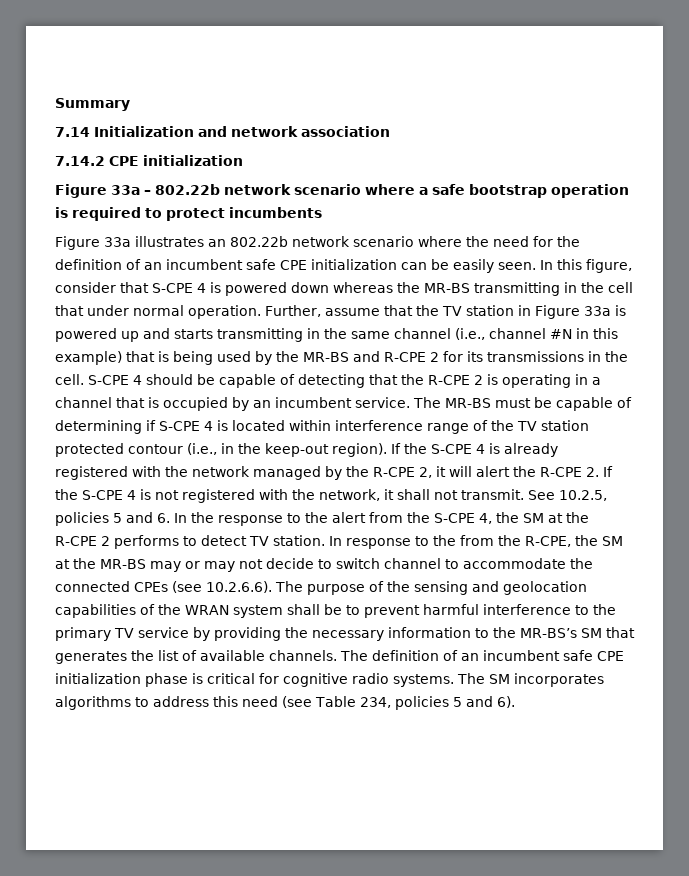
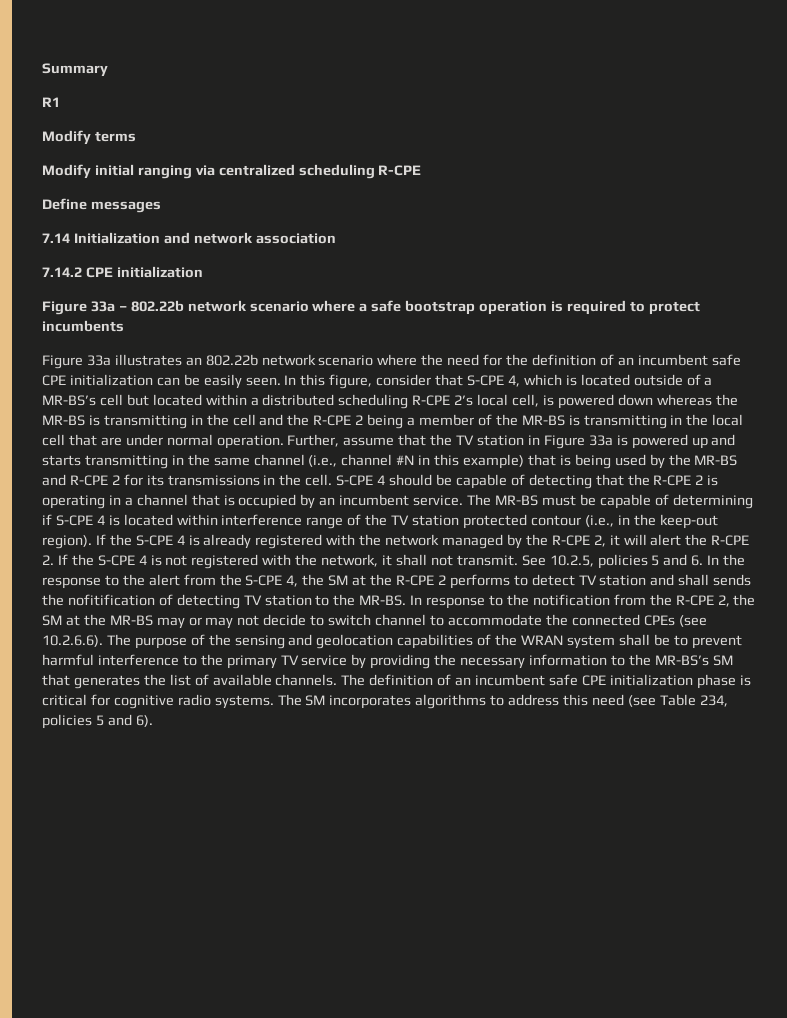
+ R1
+ Modify terms
+ Modify initial ranging via centralized scheduling R-CPE
+ Define messages
- In this figure, consider that S-CPE 4 is powered down whereas the MR-BS transmitting in the cell that under normal operation.
+ In this figure, consider that S-CPE 4, which is located outside of a MR-BS’s cell but located within a distributed scheduling R-CPE 2’s local cell, is powered down whereas the MR-BS is transmitting in the cell and the R-CPE 2 being a member of the MR-BS is transmitting in the local cell that are under normal operation.
- See 10.2.5, policies 5 and 6. In the response to the alert from the S-CPE 4, the SM at the R-CPE 2 performs to detect TV station.
+ See 10.2.5, policies 5 and 6. In the response to the alert from the S-CPE 4, the SM at the R-CPE 2 performs to detect TV station and shall sends the nofitification of detecting TV station to the MR-BS.
- In response to the from the R-CPE, the SM at the MR-BS may or may not decide to switch channel to accommodate the connected CPEs (see 10.2.6.6). The purpose of the sensing and geolocation capabilities of the WRAN system shall be to prevent harmful interference to the primary TV service by providing the necessary information to the MR-BS’s SM that generates the list of available channels.
+ In response to the notification from the R-CPE 2, the SM at the MR-BS may or may not decide to switch channel to accommodate the connected CPEs (see 10.2.6.6). The purpose of the sensing and geolocation capabilities of the WRAN system shall be to prevent harmful interference to the primary TV service by providing the necessary information to the MR-BS’s SM that generates the list of available channels.

